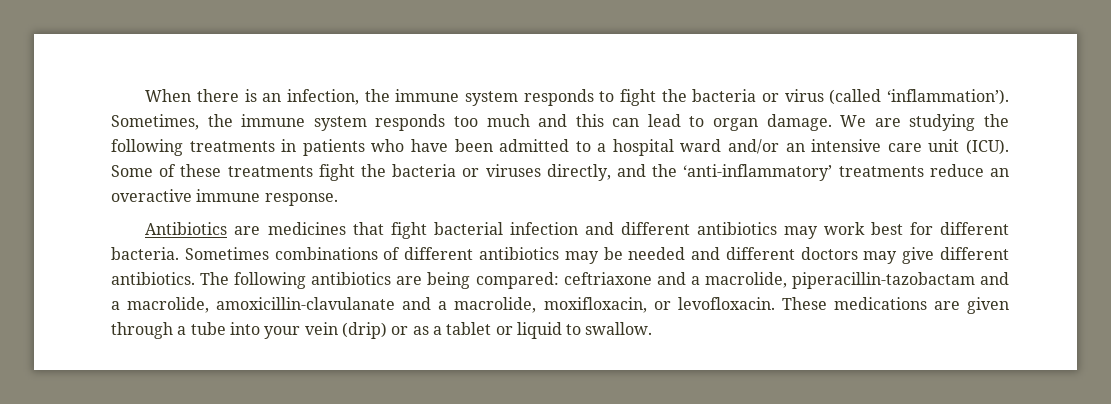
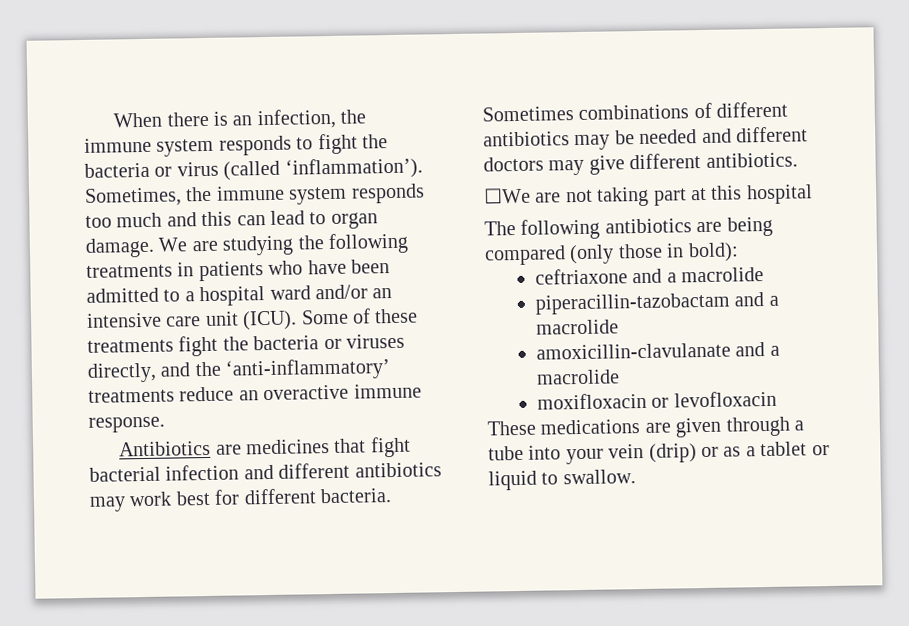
- Sometimes combinations of different antibiotics may be needed and different doctors may give different antibiotics. The following antibiotics are being compared: ceftriaxone and a macrolide, piperacillin-tazobactam and a macrolide, amoxicillin-clavulanate and a macrolide, moxifloxacin, or levofloxacin. These medications are given through a tube into your vein (drip) or as a tablet or liquid to swallow.
+ Sometimes combinations of different antibiotics may be needed and different doctors may give different antibiotics.
+ ☐We are not taking part at this hospital
+ The following antibiotics are being compared (only those in bold):
+ ceftriaxone and a macrolide
+ piperacillin-tazobactam and a macrolide
+ amoxicillin-clavulanate and a macrolide
+ moxifloxacin or levofloxacin
+ These medications are given through a tube into your vein (drip) or as a tablet or liquid to swallow.

